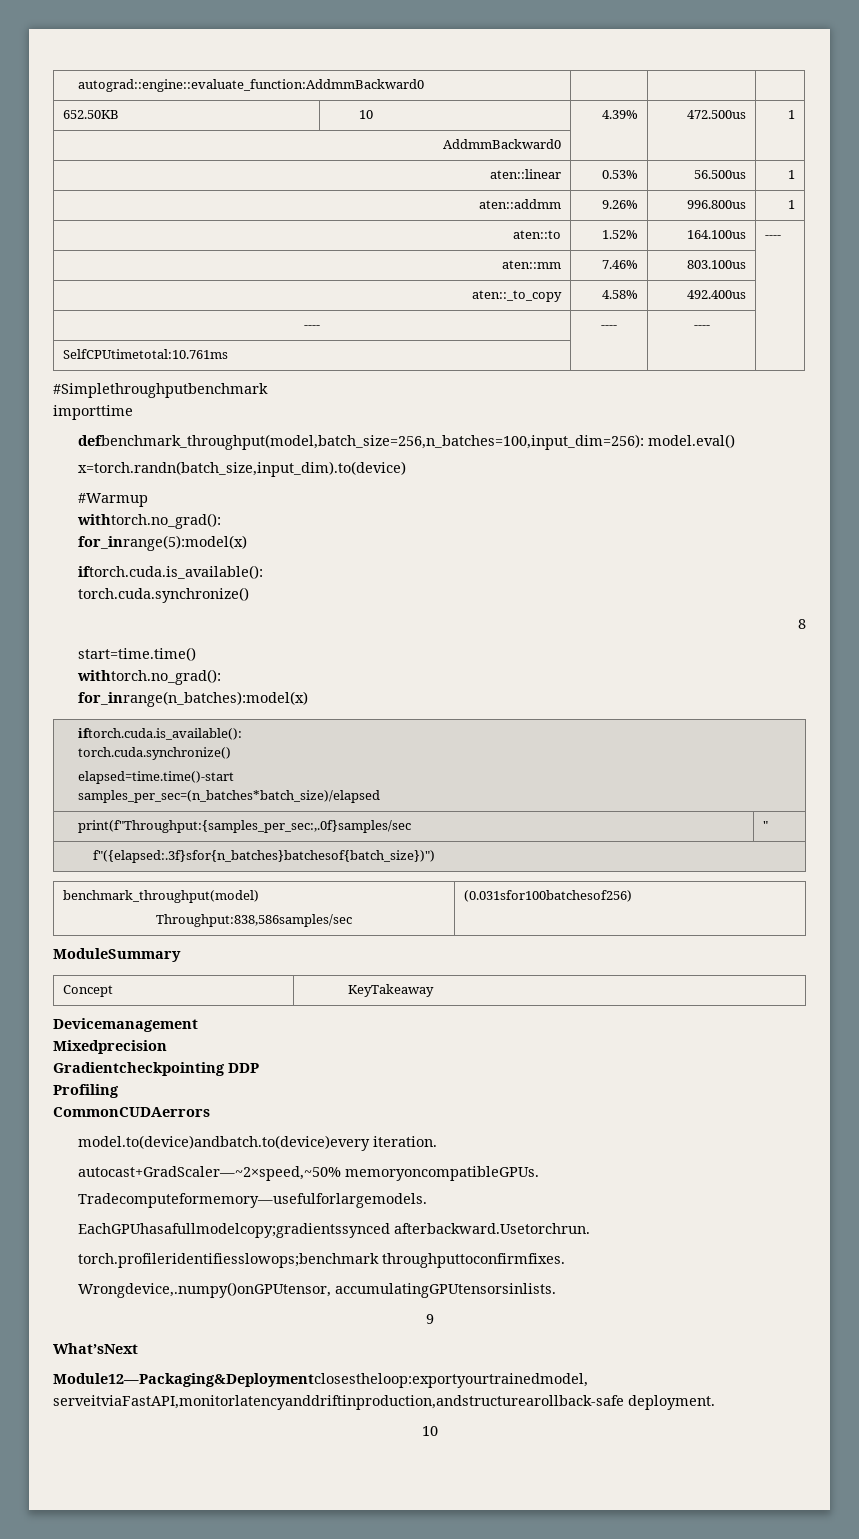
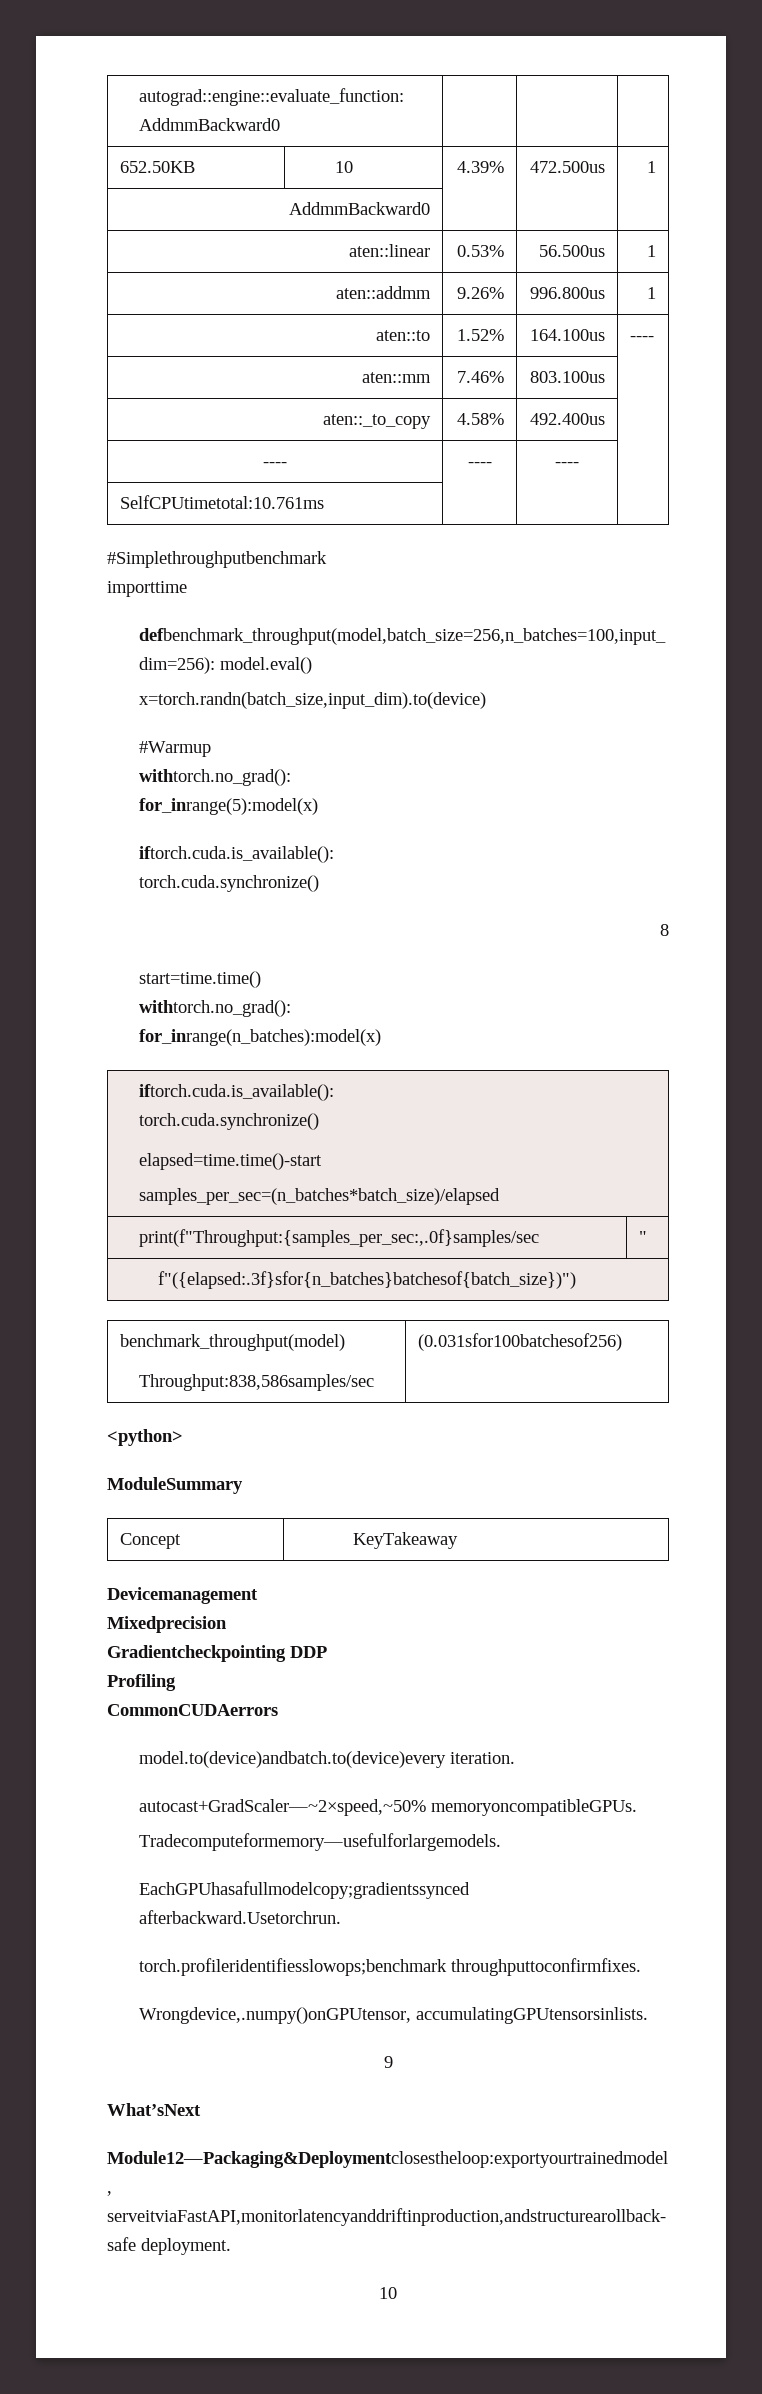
+ <python>

